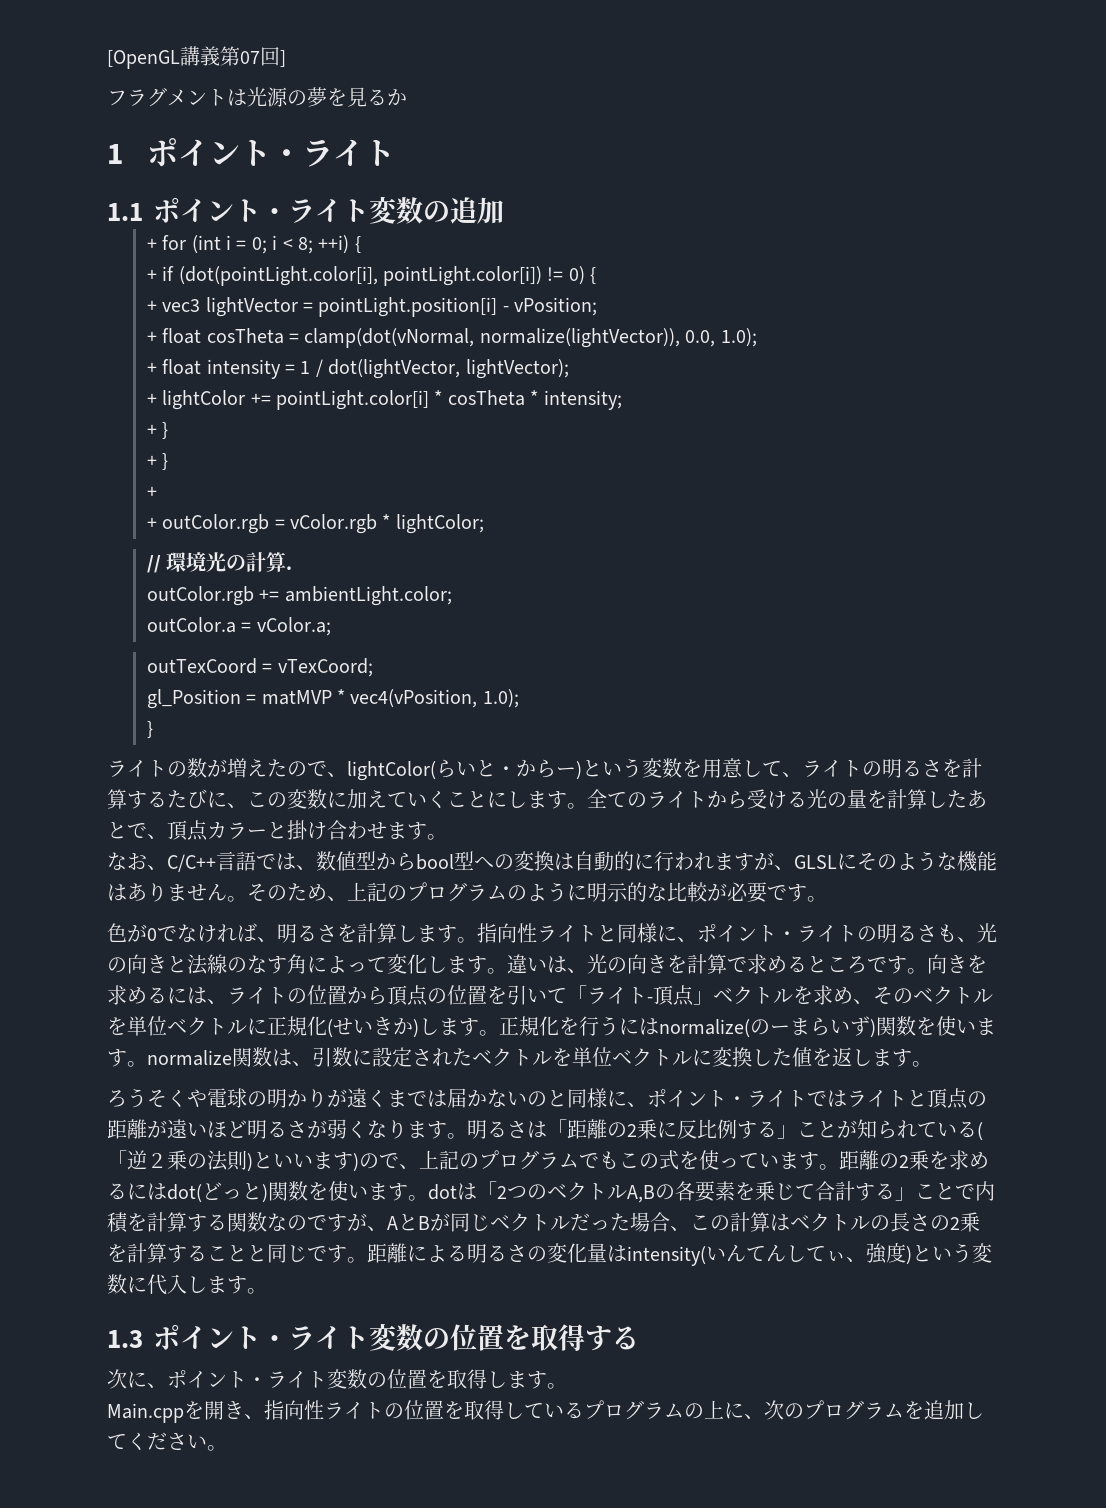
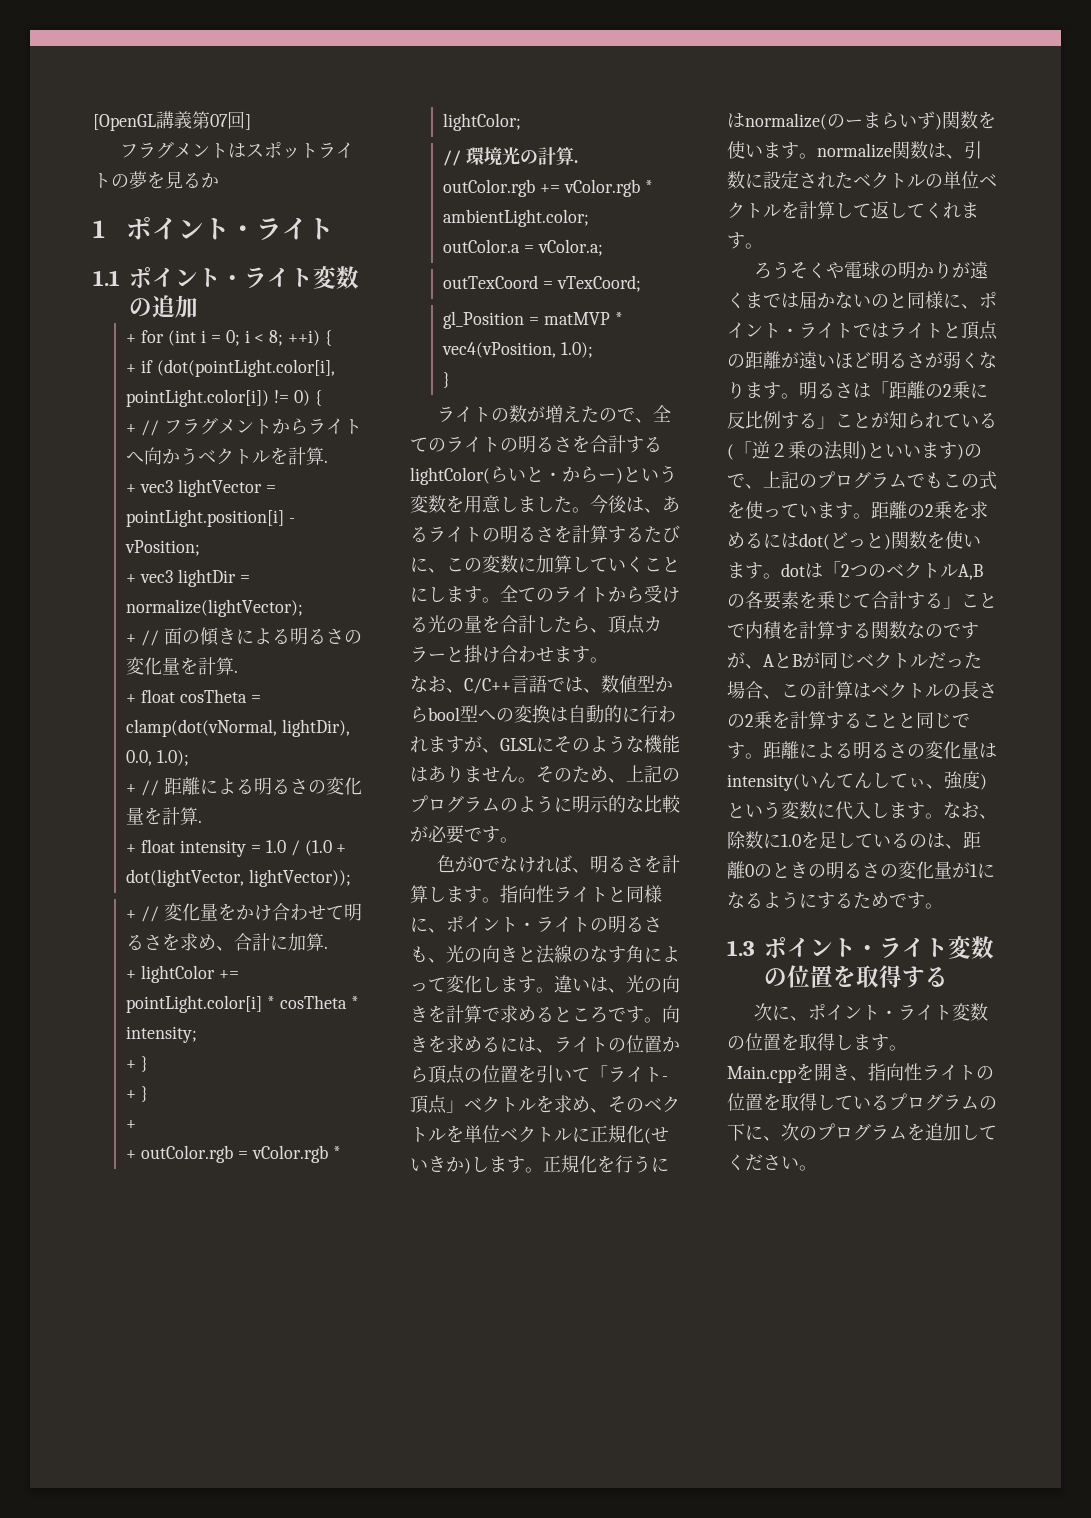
- フラグメントは光源の夢を見るか
+ フラグメントはスポットライトの夢を見るか
+ + // フラグメントからライトへ向かうベクトルを計算.
+ + vec3 lightDir = normalize(lightVector);
+ + // 面の傾きによる明るさの変化量を計算.
- + float cosTheta = clamp(dot(vNormal, normalize(lightVector)), 0.0, 1.0);
+ + float cosTheta = clamp(dot(vNormal, lightDir), 0.0, 1.0);
- + float intensity = 1 / dot(lightVector, lightVector);
+ + // 距離による明るさの変化量を計算.
+ + float intensity = 1.0 / (1.0 + dot(lightVector, lightVector));
+ + // 変化量をかけ合わせて明るさを求め、合計に加算.
- outColor.rgb += ambientLight.color;
+ outColor.rgb += vColor.rgb * ambientLight.color;
- ライトの数が増えたので、lightColor(らいと・からー)という変数を用意して、ライトの明るさを計算するたびに、この変数に加えていくことにします。
+ ライトの数が増えたので、全てのライトの明るさを合計するlightColor(らいと・からー)という変数を用意しました。今後は、あるライトの明るさを計算するたびに、この変数に加算していくことにします。
- 全てのライトから受ける光の量を計算したあとで、頂点カラーと掛け合わせます。
+ 全てのライトから受ける光の量を合計したら、頂点カラーと掛け合わせます。
- 正規化を行うにはnormalize(のーまらいず)関数を使います。normalize関数は、引数に設定されたベクトルを単位ベクトルに変換した値を返します。
+ 正規化を行うにはnormalize(のーまらいず)関数を使います。normalize関数は、引数に設定されたベクトルの単位ベクトルを計算して返してくれます。
+ なお、除数に1.0を足しているのは、距離0のときの明るさの変化量が1になるようにするためです。
- Main.cppを開き、指向性ライトの位置を取得しているプログラムの上に、次のプログラムを追加してください。
+ Main.cppを開き、指向性ライトの位置を取得しているプログラムの下に、次のプログラムを追加してください。

